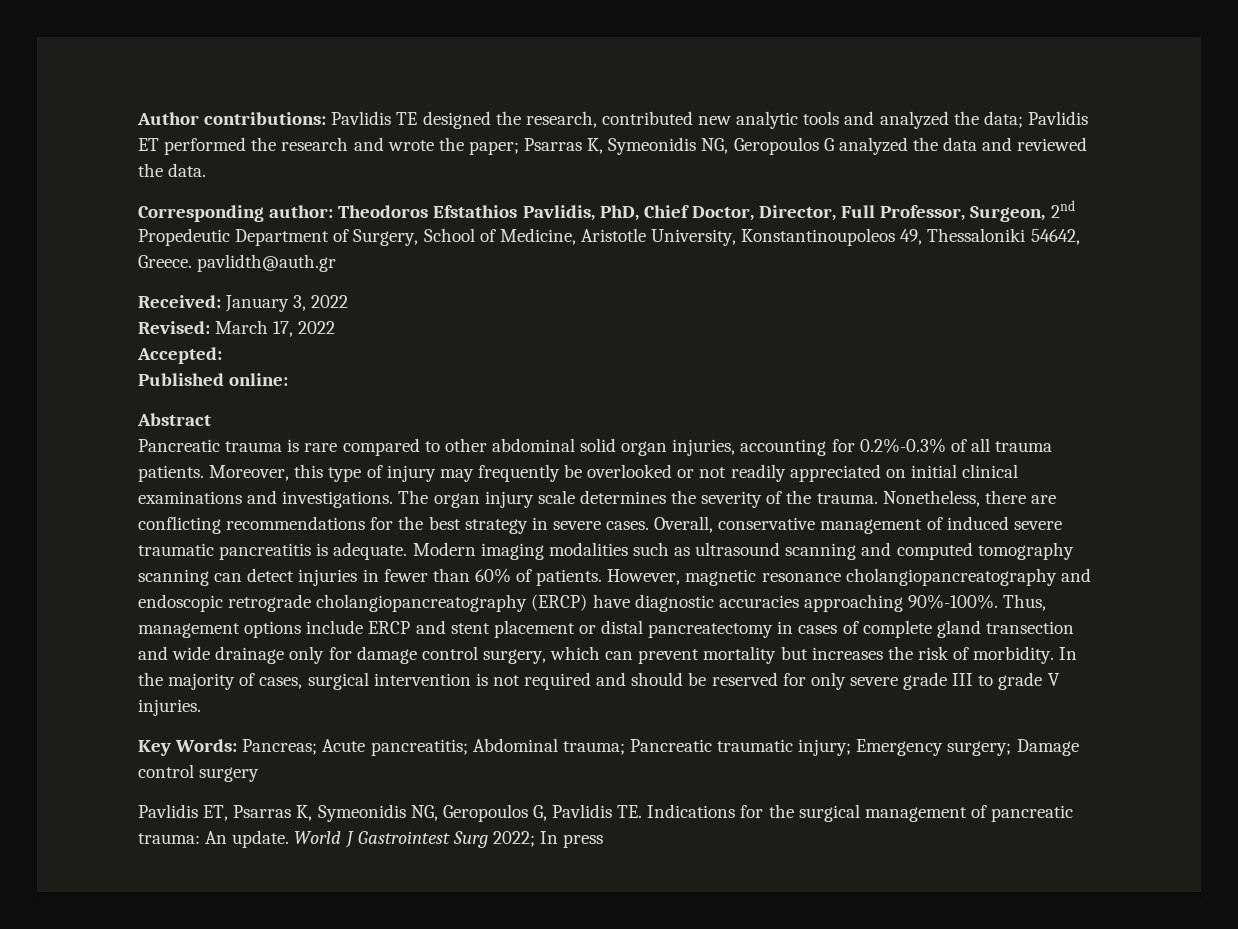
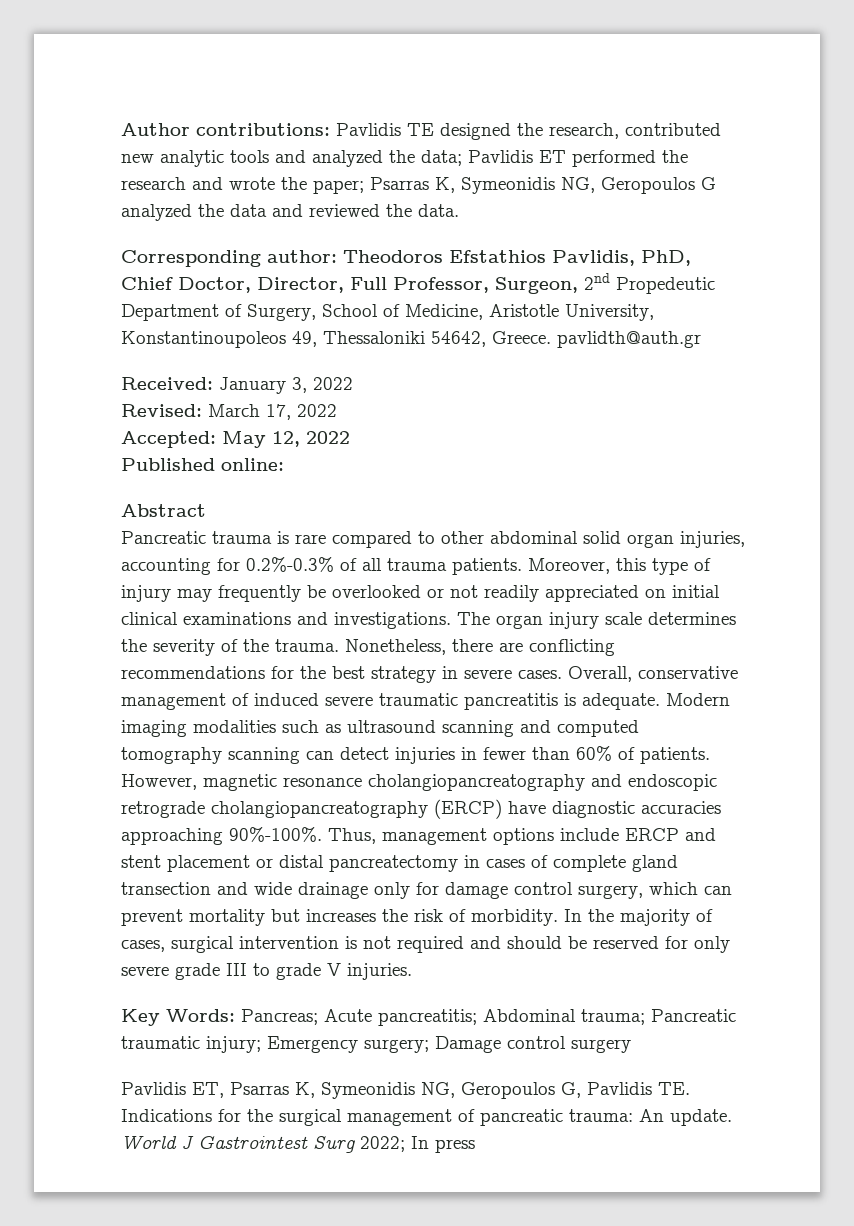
- Accepted:
+ Accepted: May 12, 2022

